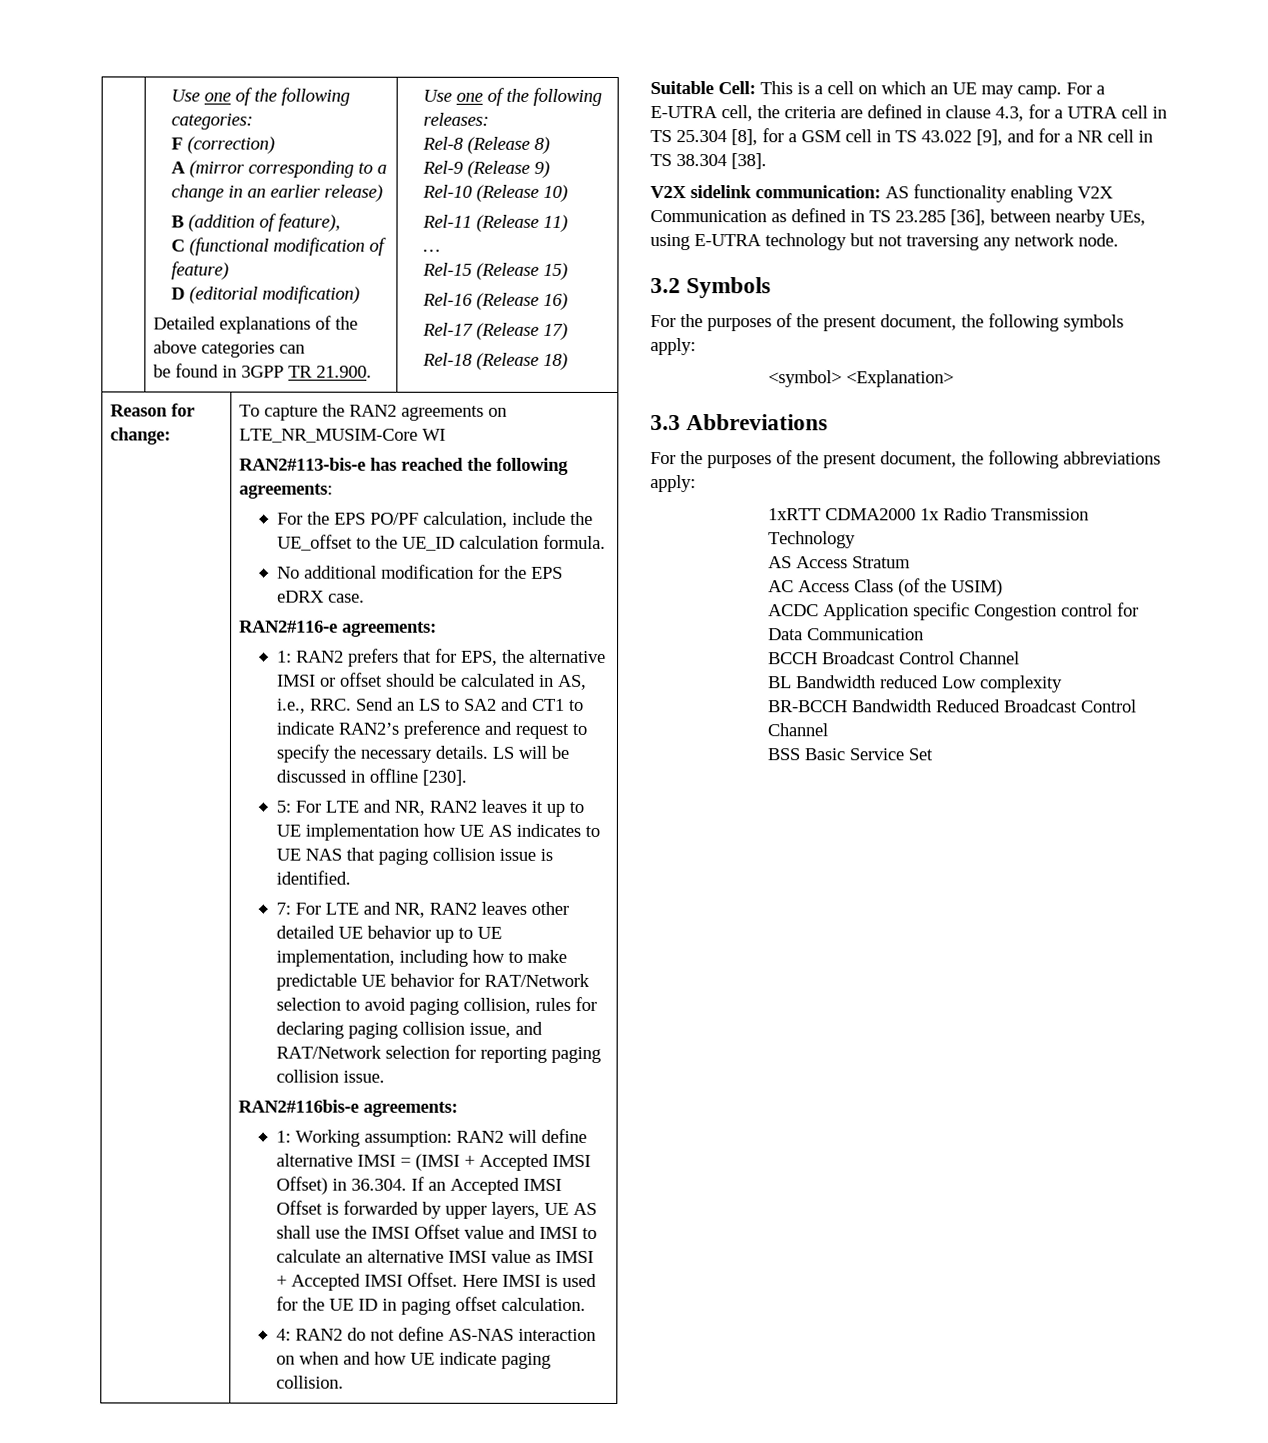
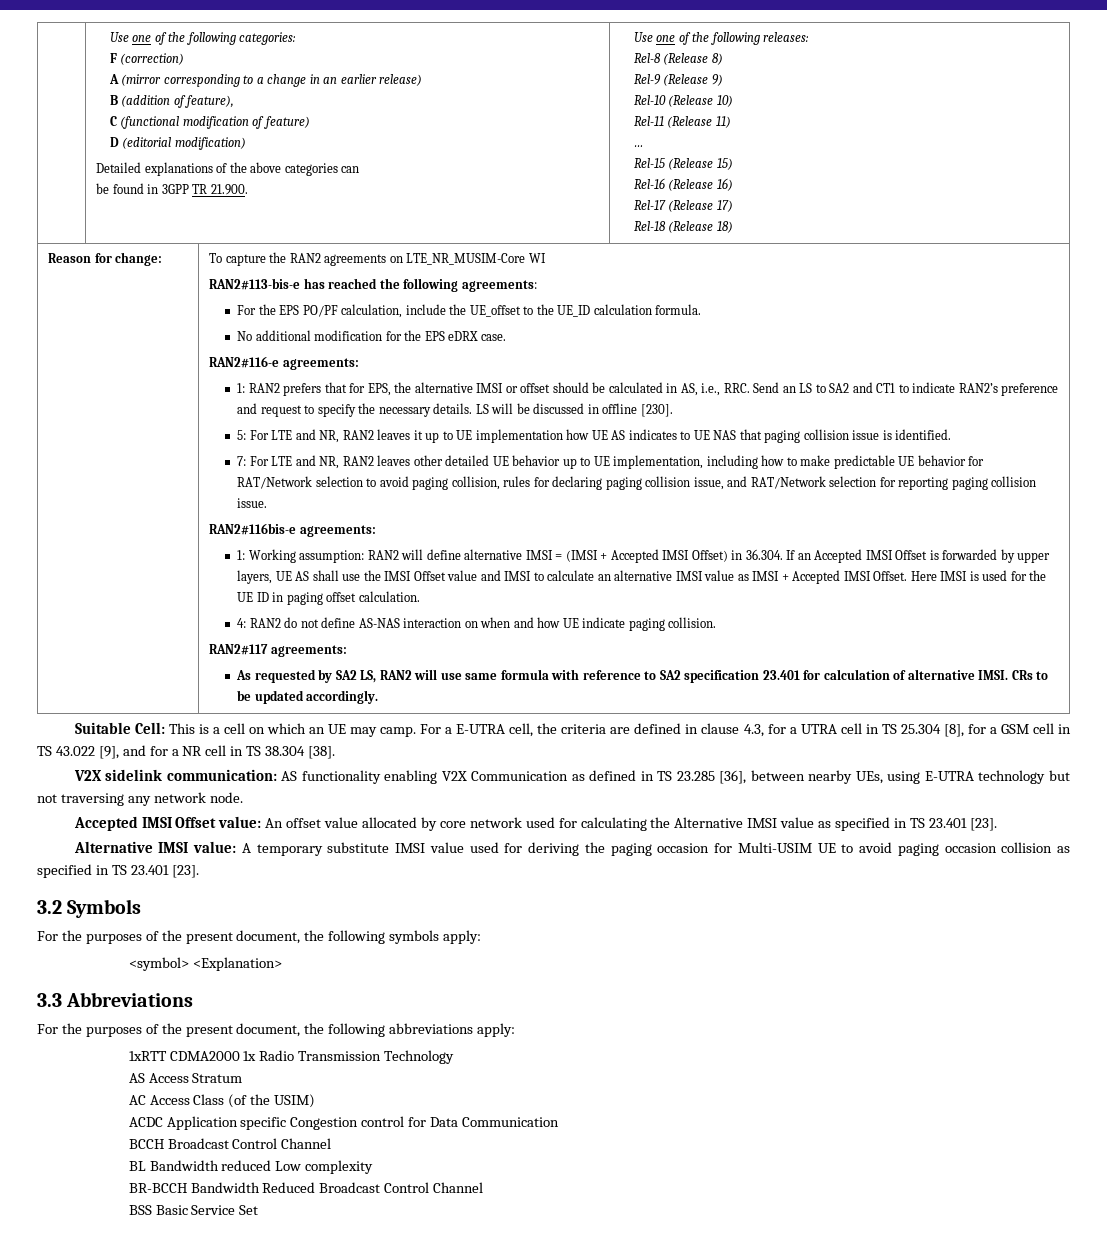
+ RAN2#117 agreements:
+ As requested by SA2 LS, RAN2 will use same formula with reference to SA2 specification 23.401 for calculation of alternative IMSI. CRs to be updated accordingly.
+ Accepted IMSI Offset value: An offset value allocated by core network used for calculating the Alternative IMSI value as specified in TS 23.401 [23].
+ Alternative IMSI value: A temporary substitute IMSI value used for deriving the paging occasion for Multi-USIM UE to avoid paging occasion collision as specified in TS 23.401 [23].

